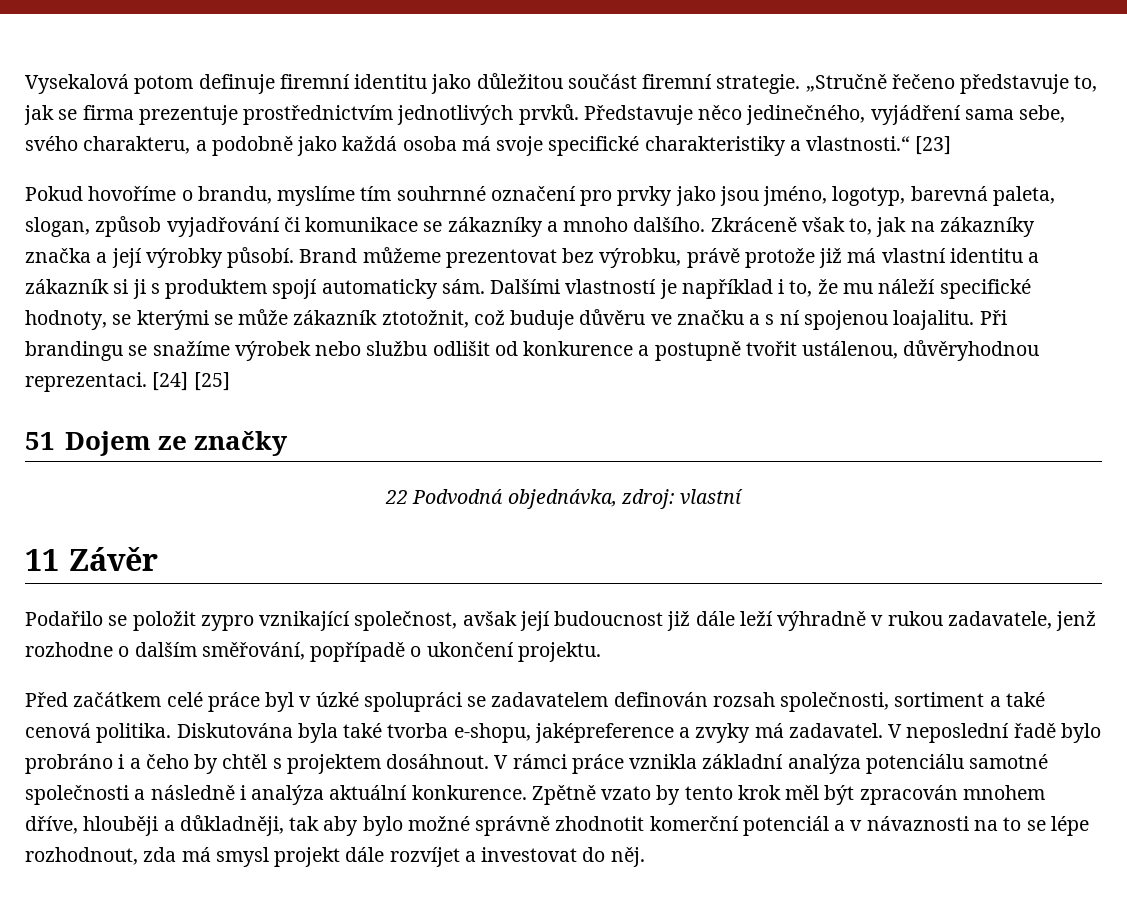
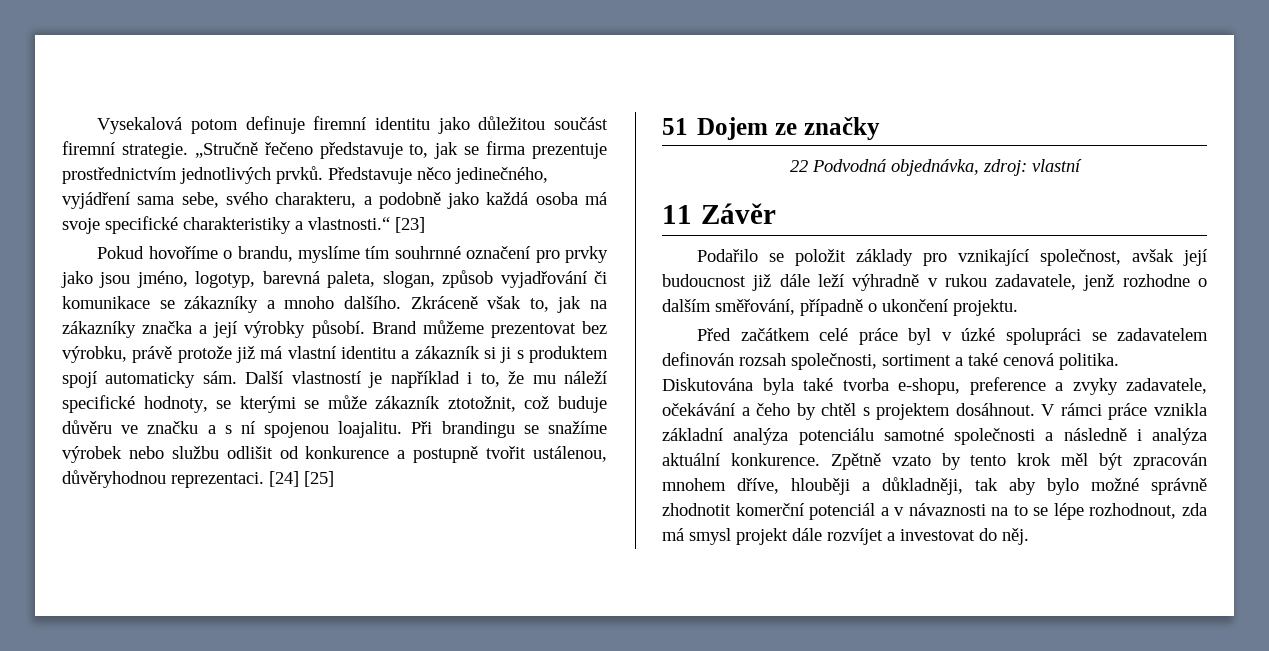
- Dalšími vlastností je například i to, že mu náleží specifické hodnoty, se kterými se může zákazník ztotožnit, což buduje důvěru ve značku a s ní spojenou loajalitu.
+ Další vlastností je například i to, že mu náleží specifické hodnoty, se kterými se může zákazník ztotožnit, což buduje důvěru ve značku a s ní spojenou loajalitu.
- Podařilo se položit zypro vznikající společnost, avšak její budoucnost již dále leží výhradně v rukou zadavatele, jenž rozhodne o dalším směřování, popřípadě o ukončení projektu.
+ Podařilo se položit základy pro vznikající společnost, avšak její budoucnost již dále leží výhradně v rukou zadavatele, jenž rozhodne o dalším směřování, případně o ukončení projektu.
- Diskutována byla také tvorba e-shopu, jaképreference a zvyky má zadavatel. V neposlední řadě bylo probráno i a čeho by chtěl s projektem dosáhnout.
+ Diskutována byla také tvorba e-shopu, preference a zvyky zadavatele, očekávání a čeho by chtěl s projektem dosáhnout.

